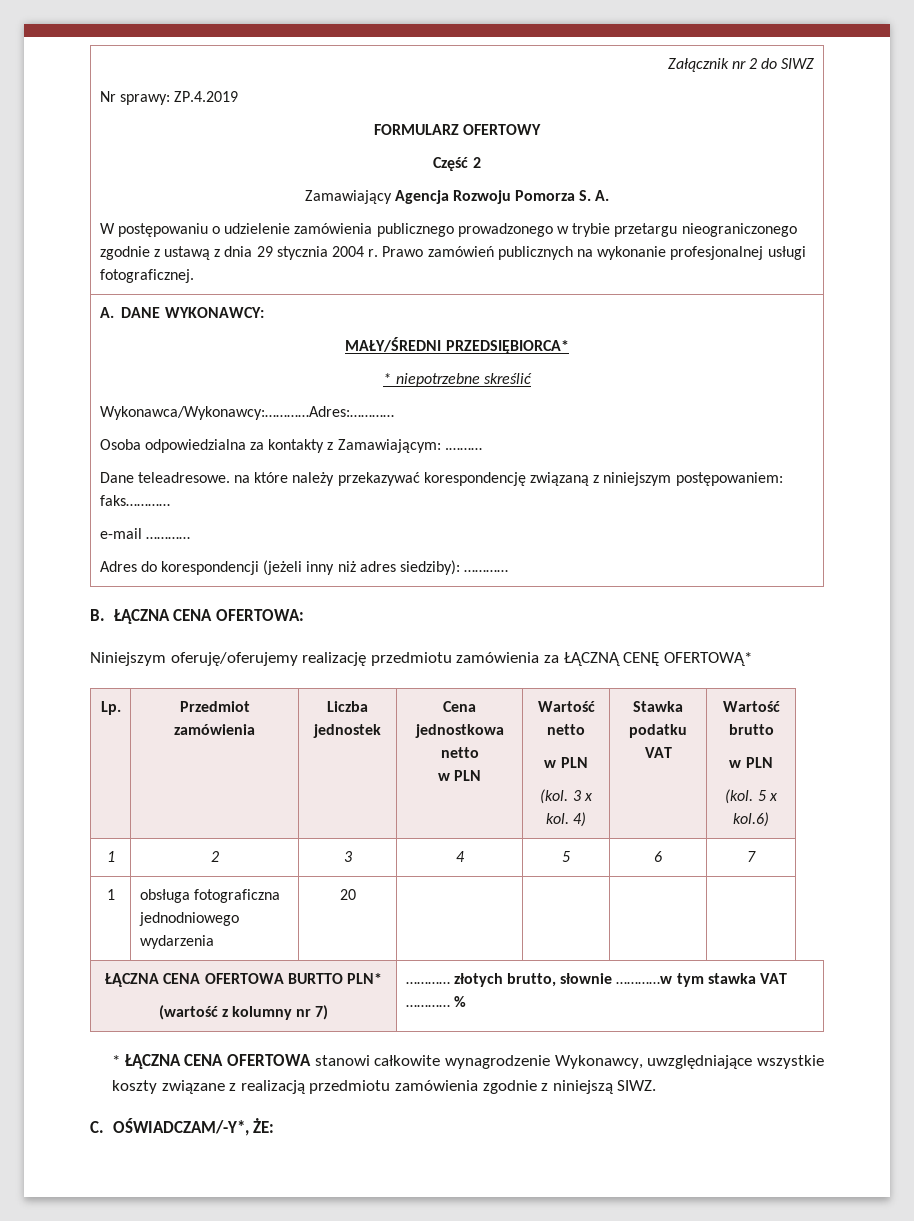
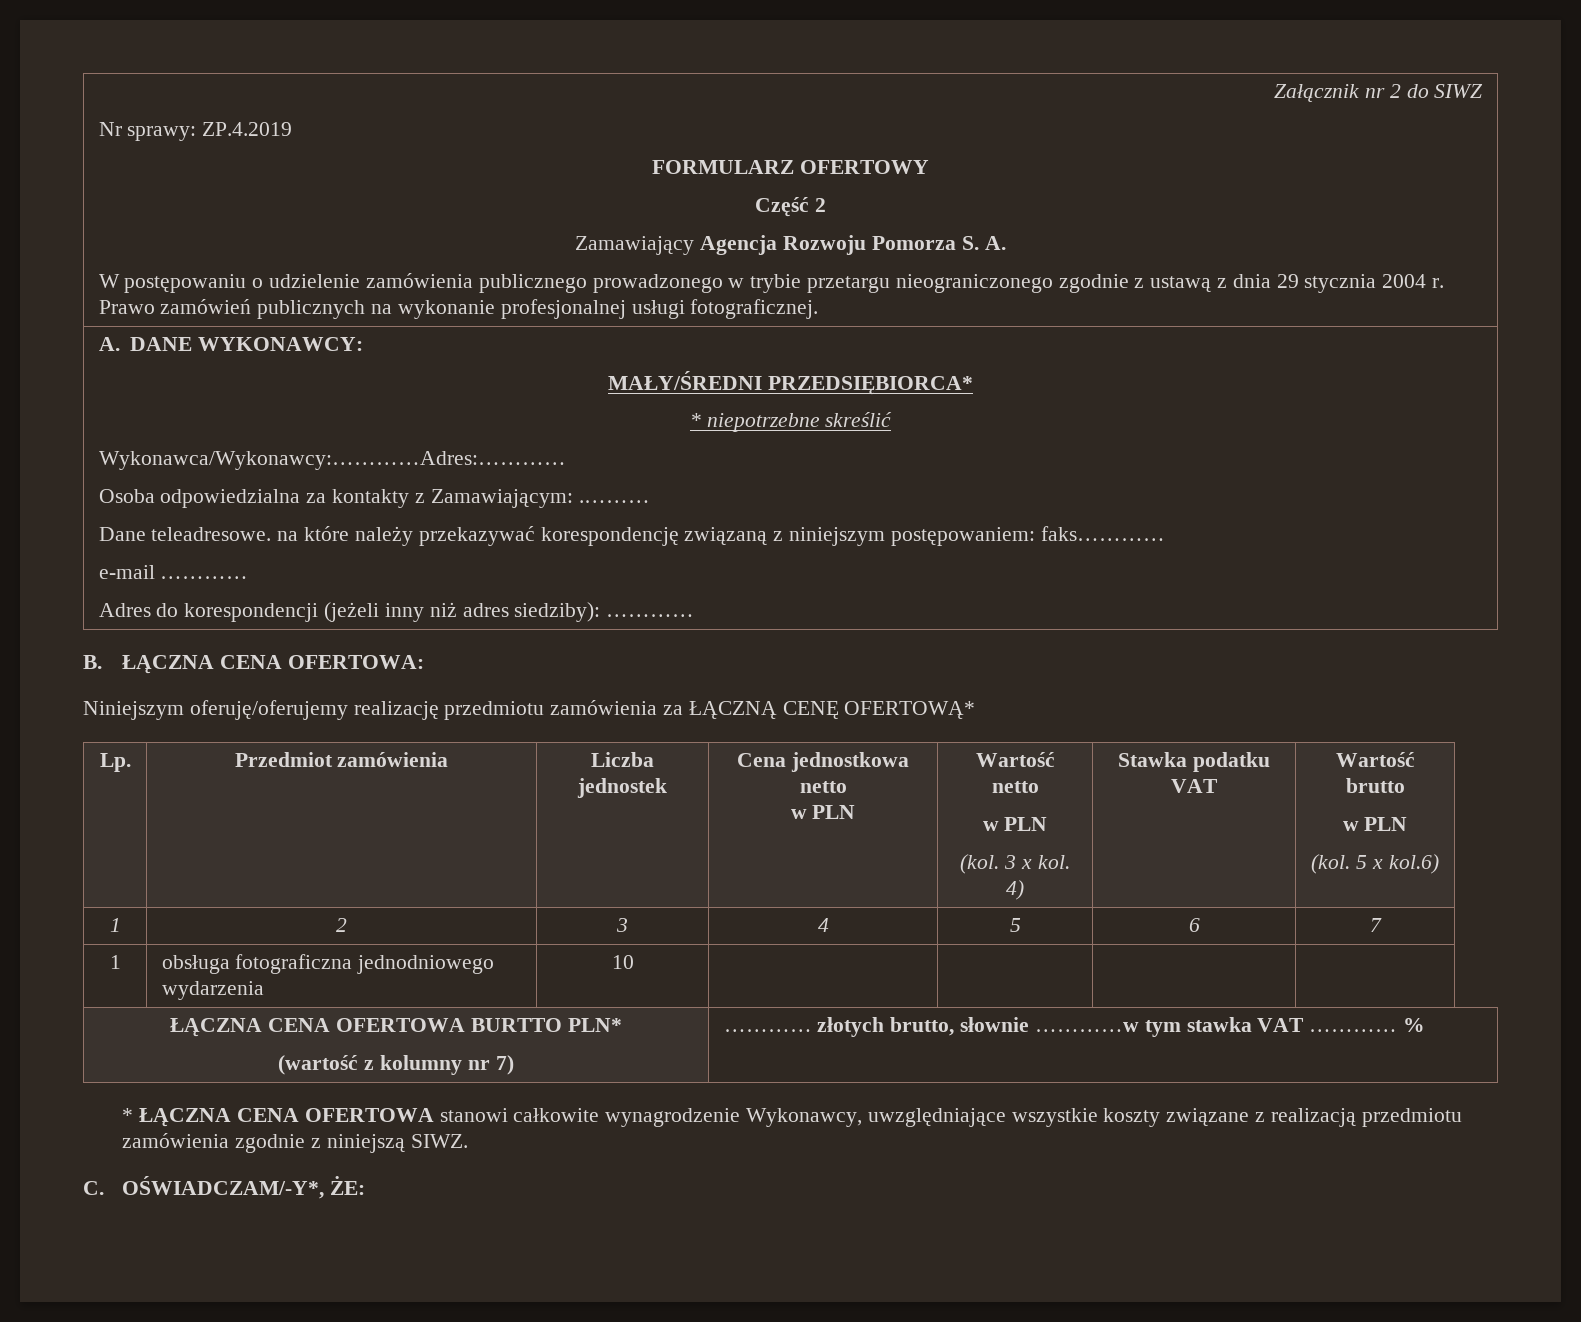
- 1 | obsługa fotograficzna jednodniowego wydarzenia | 20 | | | |
+ 1 | obsługa fotograficzna jednodniowego wydarzenia | 10 | | | |

